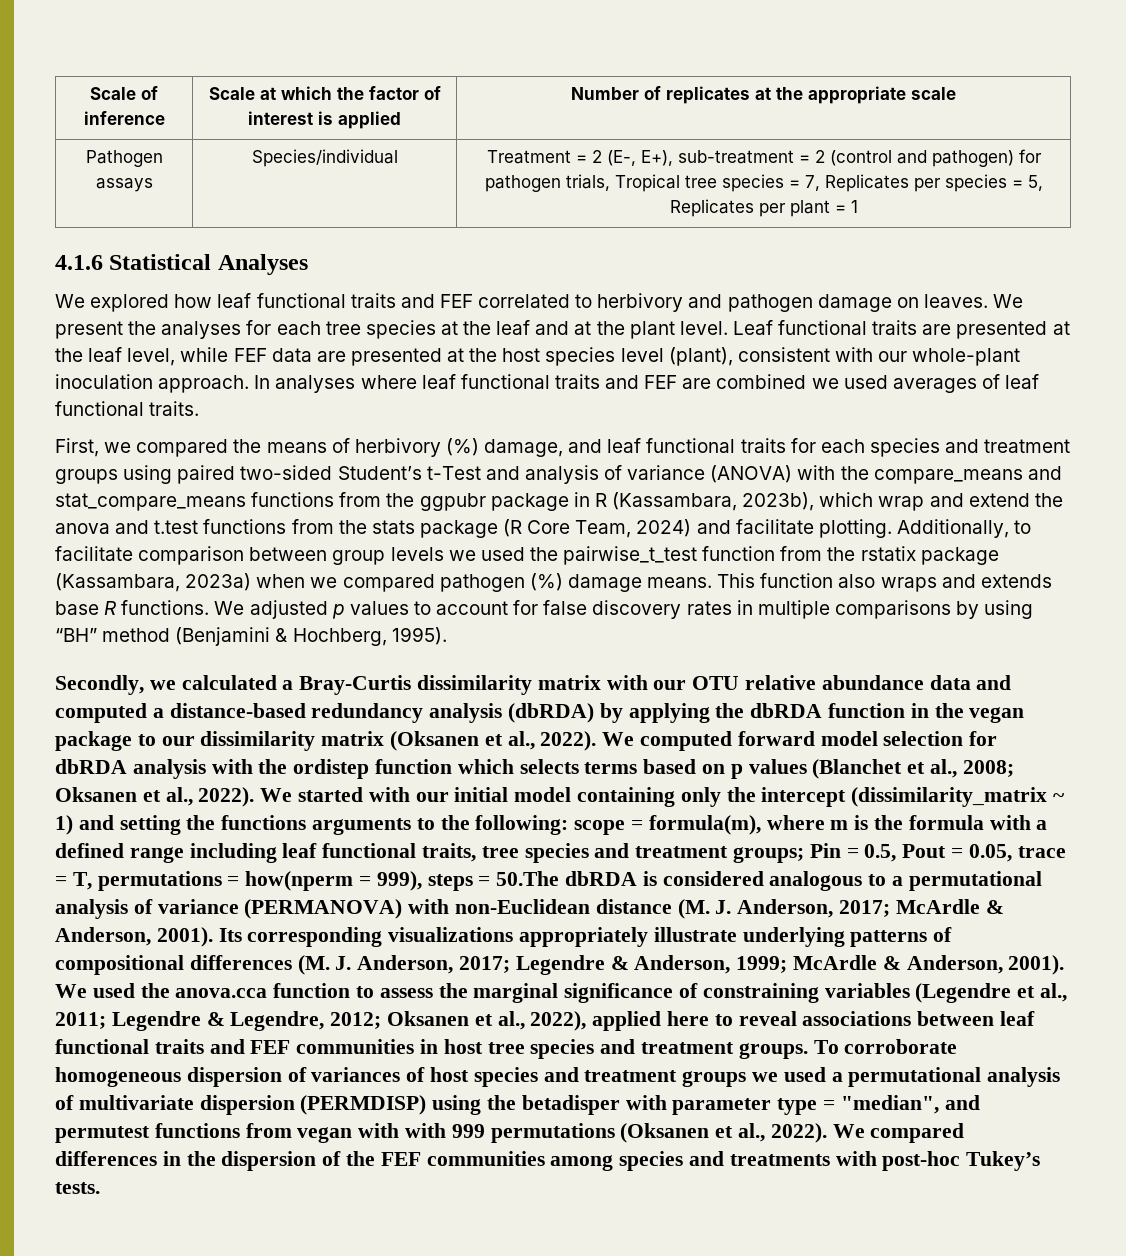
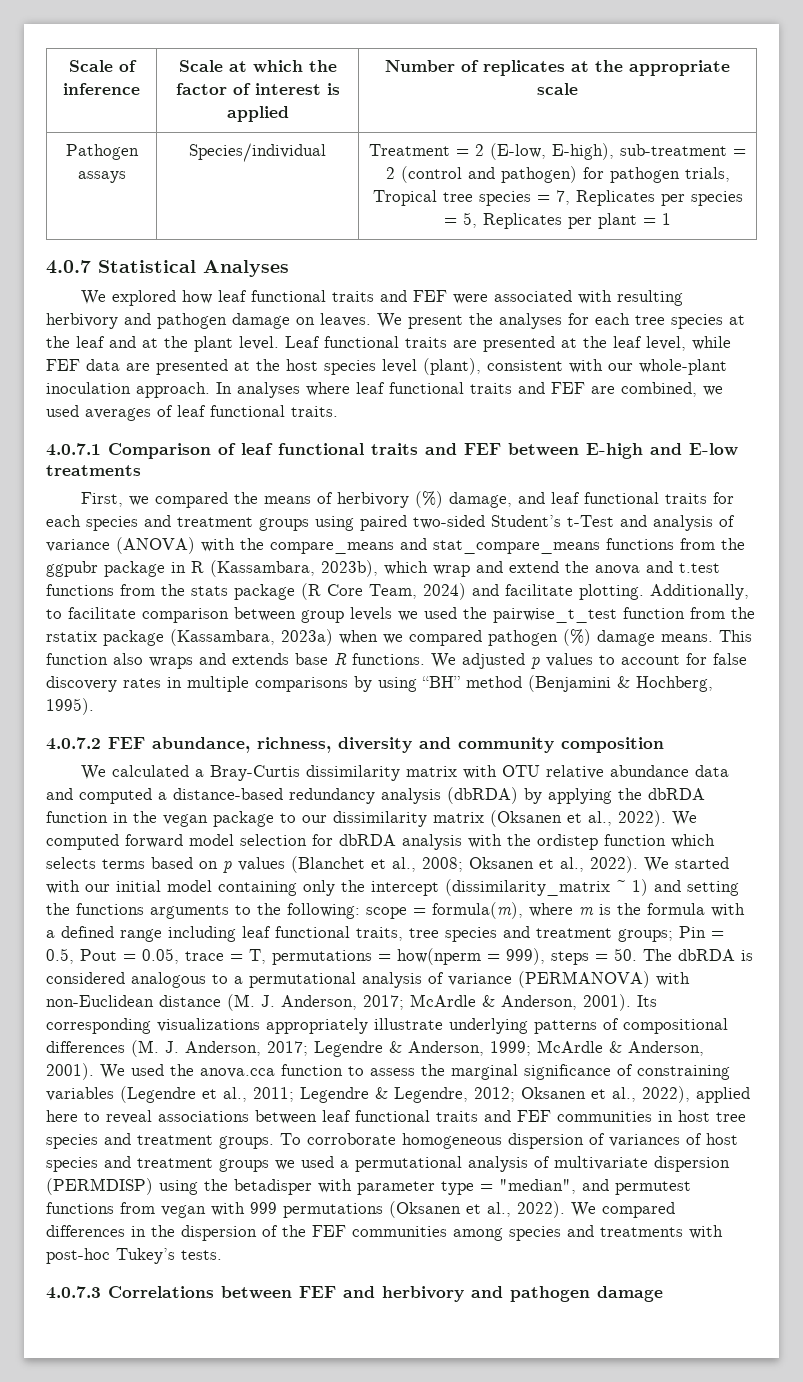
- Pathogen assays | Species/individual | Treatment = 2 (E-, E+), sub-treatment = 2 (control and pathogen) for pathogen trials, Tropical tree species = 7, Replicates per species = 5, Replicates per plant = 1
+ Pathogen assays | Species/individual | Treatment = 2 (E-low, E-high), sub-treatment = 2 (control and pathogen) for pathogen trials, Tropical tree species = 7, Replicates per species = 5, Replicates per plant = 1
- 4.1.6 Statistical Analyses
+ 4.0.7 Statistical Analyses
- We explored how leaf functional traits and FEF correlated to herbivory and pathogen damage on leaves.
+ We explored how leaf functional traits and FEF were associated with resulting herbivory and pathogen damage on leaves.
- In analyses where leaf functional traits and FEF are combined we used averages of leaf functional traits.
+ In analyses where leaf functional traits and FEF are combined, we used averages of leaf functional traits.
+ 4.0.7.1 Comparison of leaf functional traits and FEF between E-high and E-low treatments
- Secondly, we calculated a Bray-Curtis dissimilarity matrix with our OTU relative abundance data and computed a distance-based redundancy analysis (dbRDA) by applying the dbRDA function in the vegan package to our dissimilarity matrix (Oksanen et al., 2022).
+ 4.0.7.2 FEF abundance, richness, diversity and community composition
+ We calculated a Bray-Curtis dissimilarity matrix with OTU relative abundance data and computed a distance-based redundancy analysis (dbRDA) by applying the dbRDA function in the vegan package to our dissimilarity matrix (Oksanen et al., 2022).
- Pin = 0.5, Pout = 0.05, trace = T, permutations = how(nperm = 999), steps = 50.The dbRDA is considered analogous to a permutational analysis of variance (PERMANOVA) with non-Euclidean distance (M. J. Anderson, 2017;
+ Pin = 0.5, Pout = 0.05, trace = T, permutations = how(nperm = 999), steps = 50. The dbRDA is considered analogous to a permutational analysis of variance (PERMANOVA) with non-Euclidean distance (M. J. Anderson, 2017;
- To corroborate homogeneous dispersion of variances of host species and treatment groups we used a permutational analysis of multivariate dispersion (PERMDISP) using the betadisper with parameter type = "median", and permutest functions from vegan with with 999 permutations (Oksanen et al., 2022).
+ To corroborate homogeneous dispersion of variances of host species and treatment groups we used a permutational analysis of multivariate dispersion (PERMDISP) using the betadisper with parameter type = "median", and permutest functions from vegan with 999 permutations (Oksanen et al., 2022).
+ 4.0.7.3 Correlations between FEF and herbivory and pathogen damage

